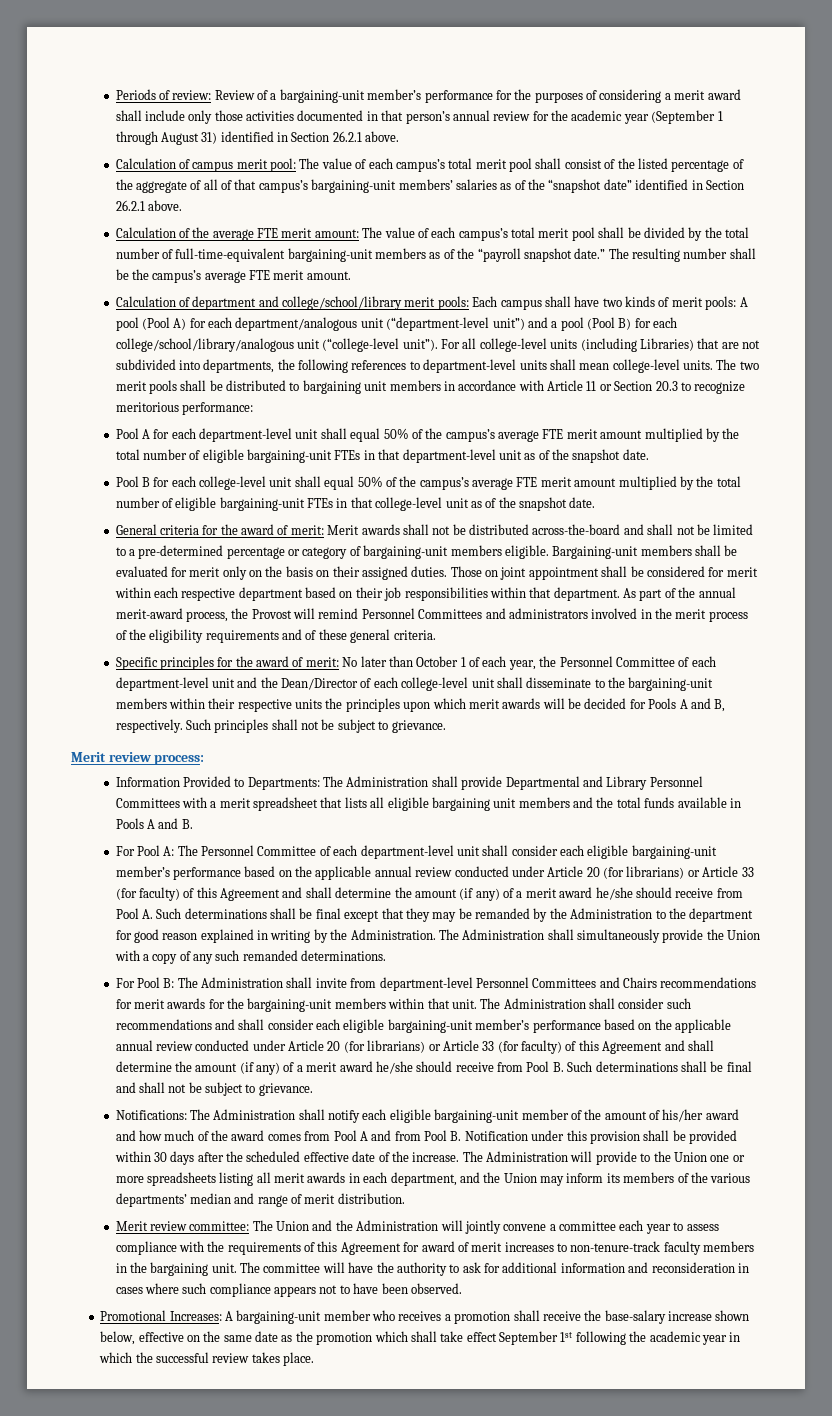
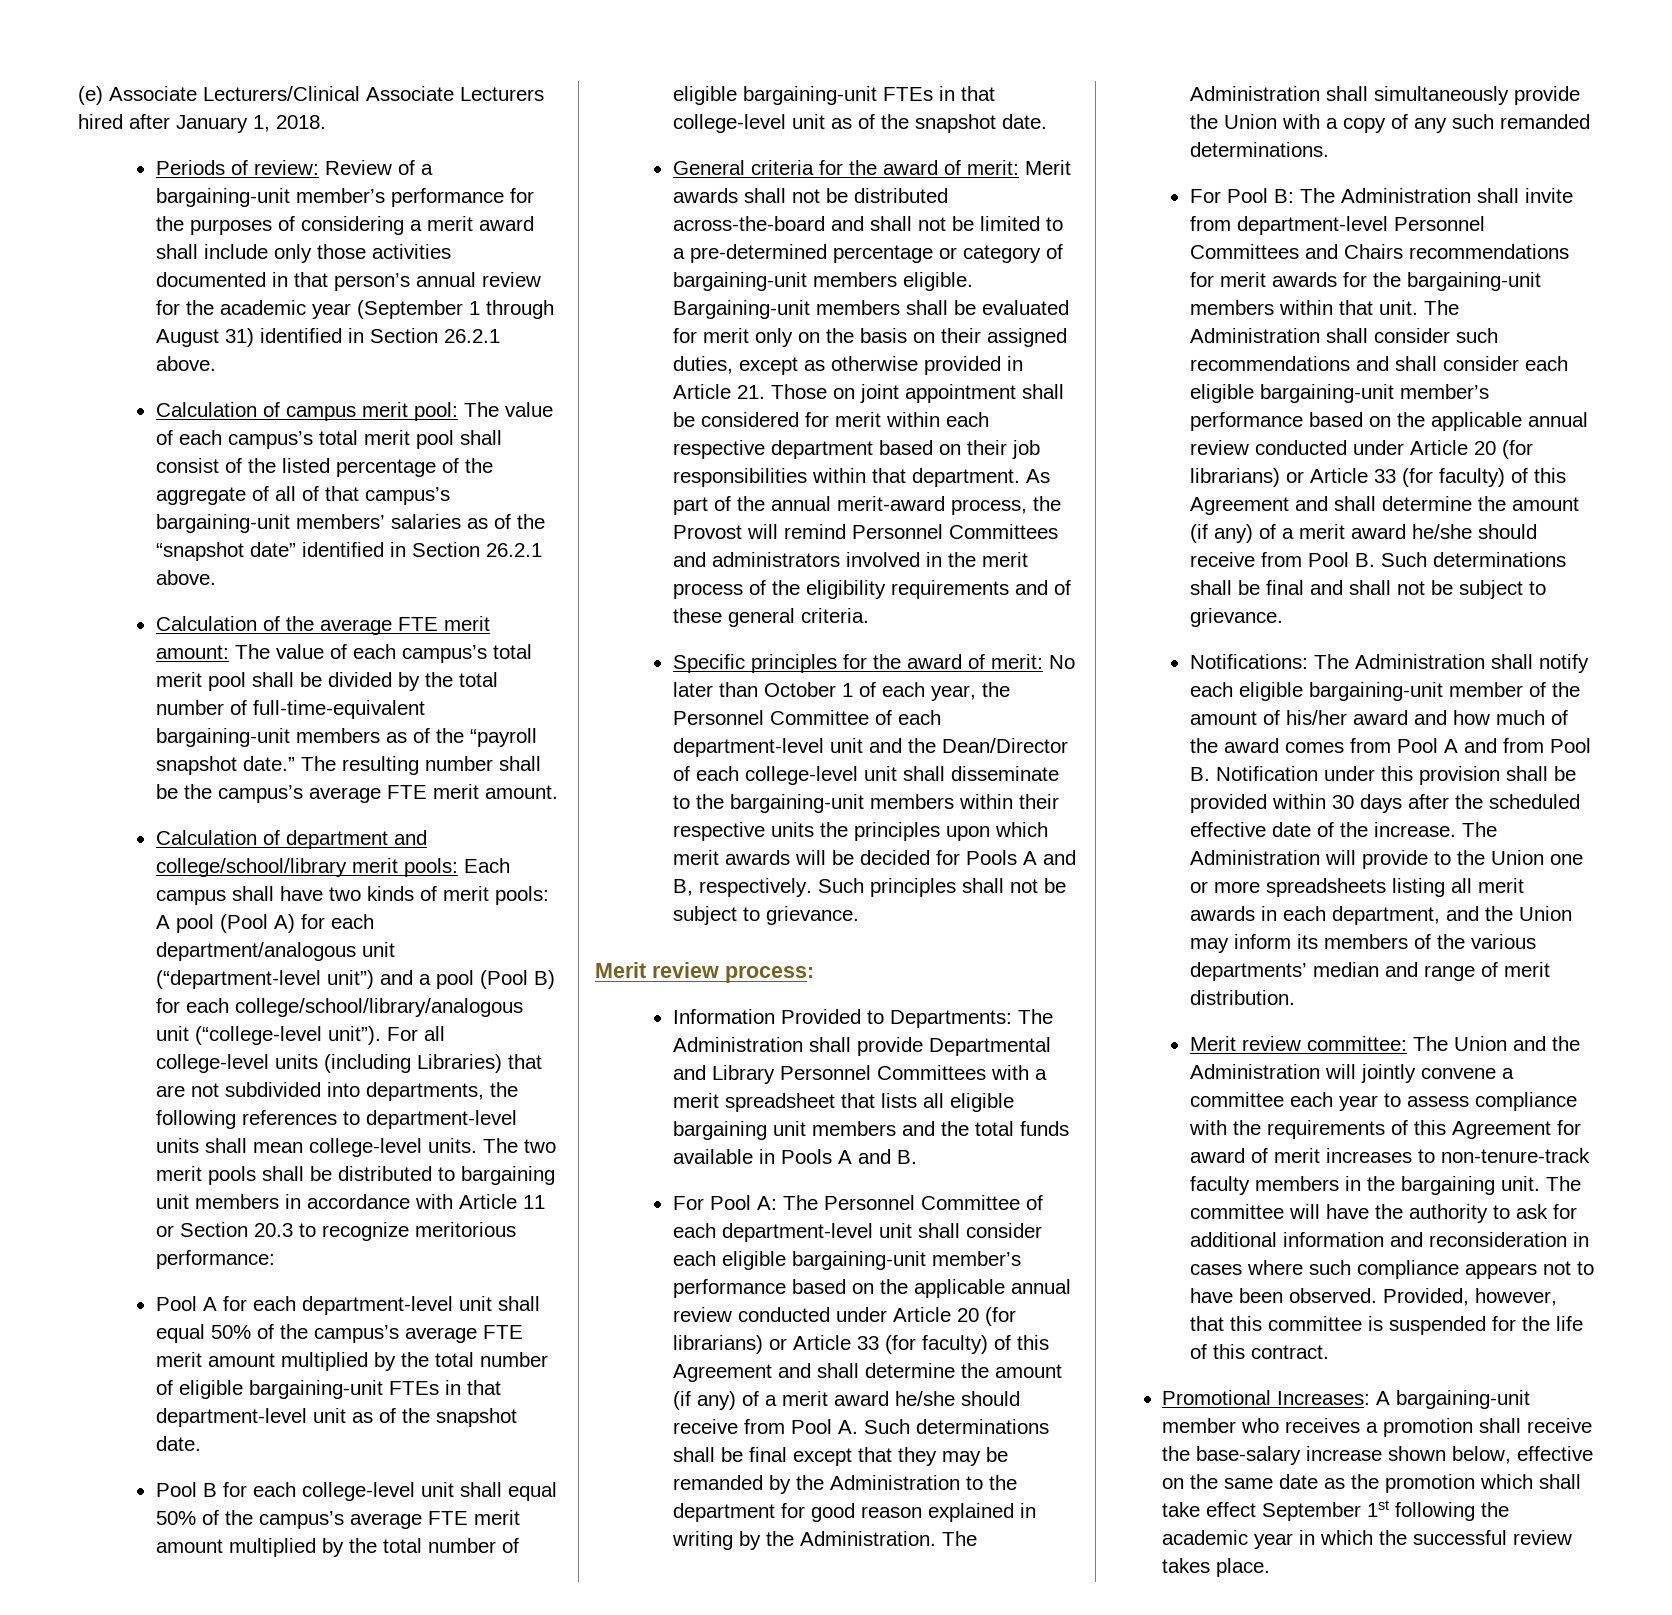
+ (e) Associate Lecturers/Clinical Associate Lecturers hired after January 1, 2018.
- Bargaining-unit members shall be evaluated for merit only on the basis on their assigned duties. Those on joint appointment shall be considered for merit within each respective department based on their job responsibilities within that department.
+ Bargaining-unit members shall be evaluated for merit only on the basis on their assigned duties, except as otherwise provided in Article 21. Those on joint appointment shall be considered for merit within each respective department based on their job responsibilities within that department.
+ Provided, however, that this committee is suspended for the life of this contract.

